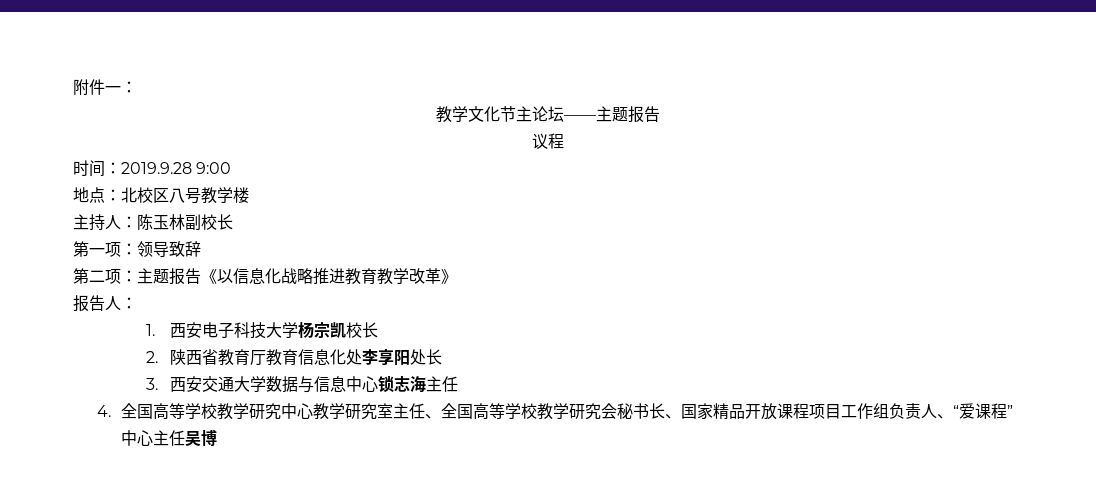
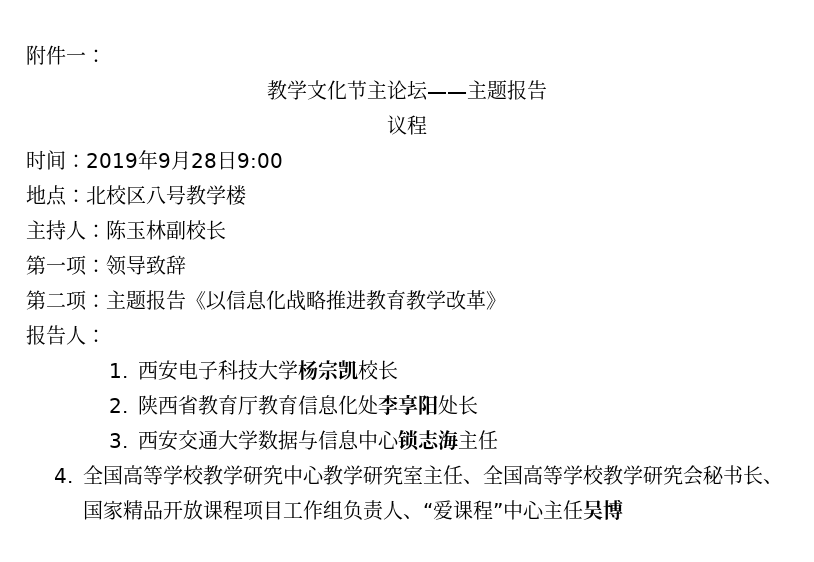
- 时间：2019.9.28 9:00
+ 时间：2019年9月28日9:00

